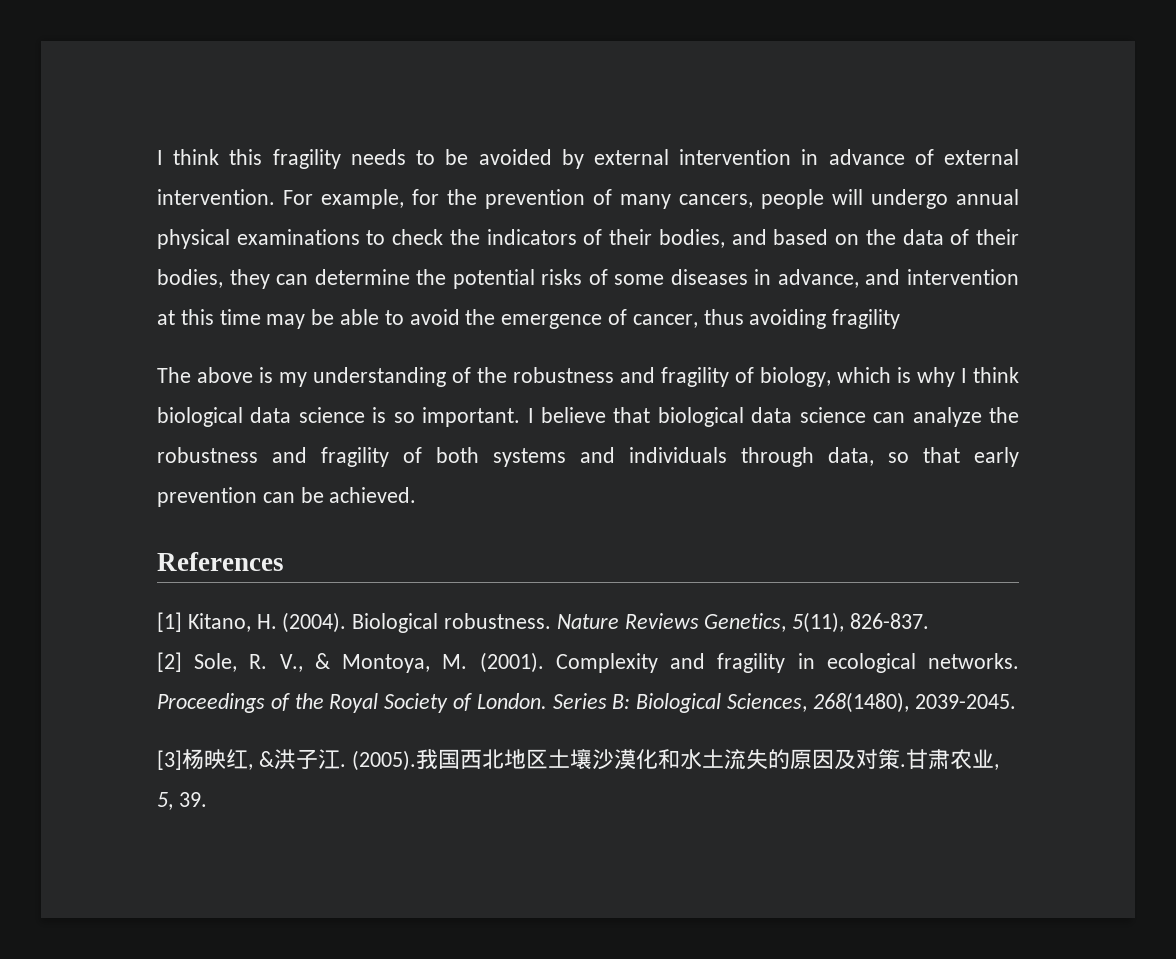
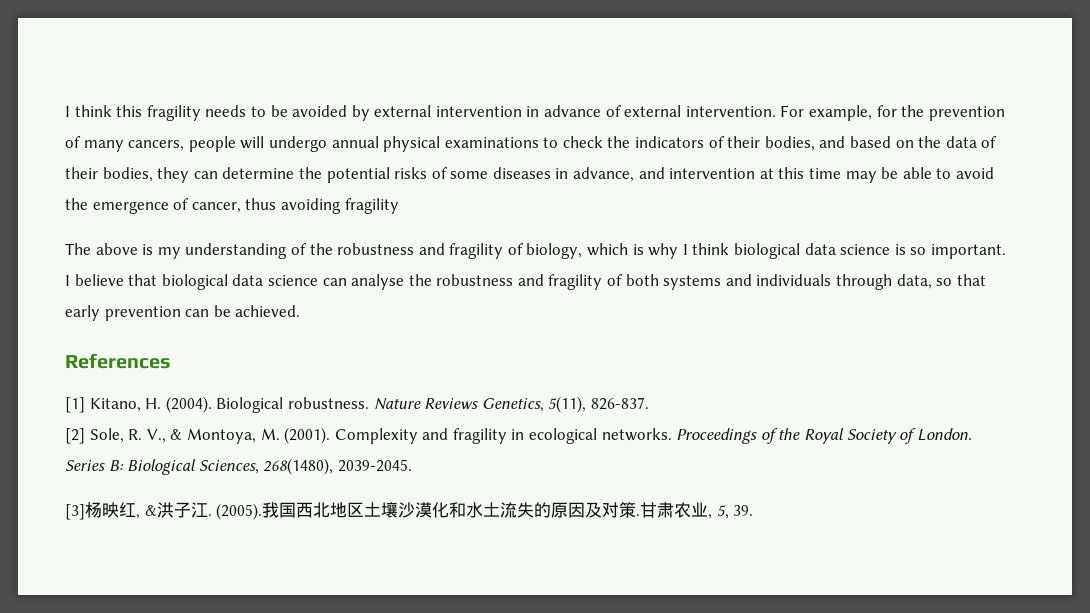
- I believe that biological data science can analyze the robustness and fragility of both systems and individuals through data, so that early prevention can be achieved.
+ I believe that biological data science can analyse the robustness and fragility of both systems and individuals through data, so that early prevention can be achieved.

